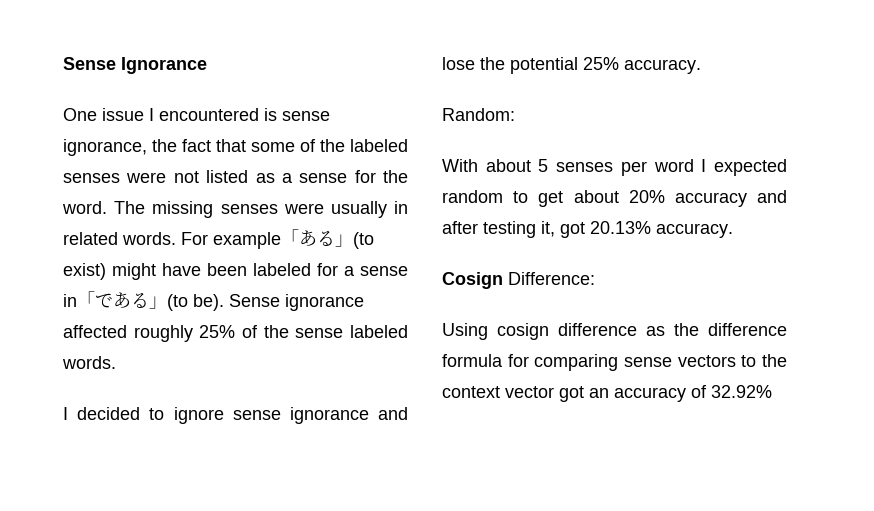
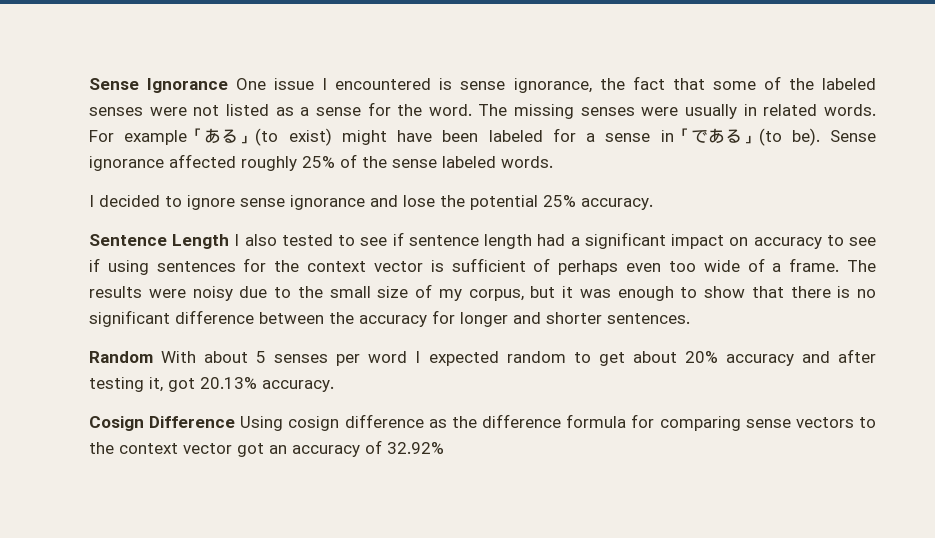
- Sense Ignorance
- One issue I encountered is sense ignorance, the fact that some of the labeled senses were not listed as a sense for the word.
+ Sense Ignorance One issue I encountered is sense ignorance, the fact that some of the labeled senses were not listed as a sense for the word.
- Random:
- With about 5 senses per word I expected random to get about 20% accuracy and after testing it, got 20.13% accuracy.
+ Sentence Length I also tested to see if sentence length had a significant impact on accuracy to see if using sentences for the context vector is sufficient of perhaps even too wide of a frame. The results were noisy due to the small size of my corpus, but it was enough to show that there is no significant difference between the accuracy for longer and shorter sentences.
+ Random With about 5 senses per word I expected random to get about 20% accuracy and after testing it, got 20.13% accuracy.
- Cosign Difference:
- Using cosign difference as the difference formula for comparing sense vectors to the context vector got an accuracy of 32.92%
+ Cosign Difference Using cosign difference as the difference formula for comparing sense vectors to the context vector got an accuracy of 32.92%

